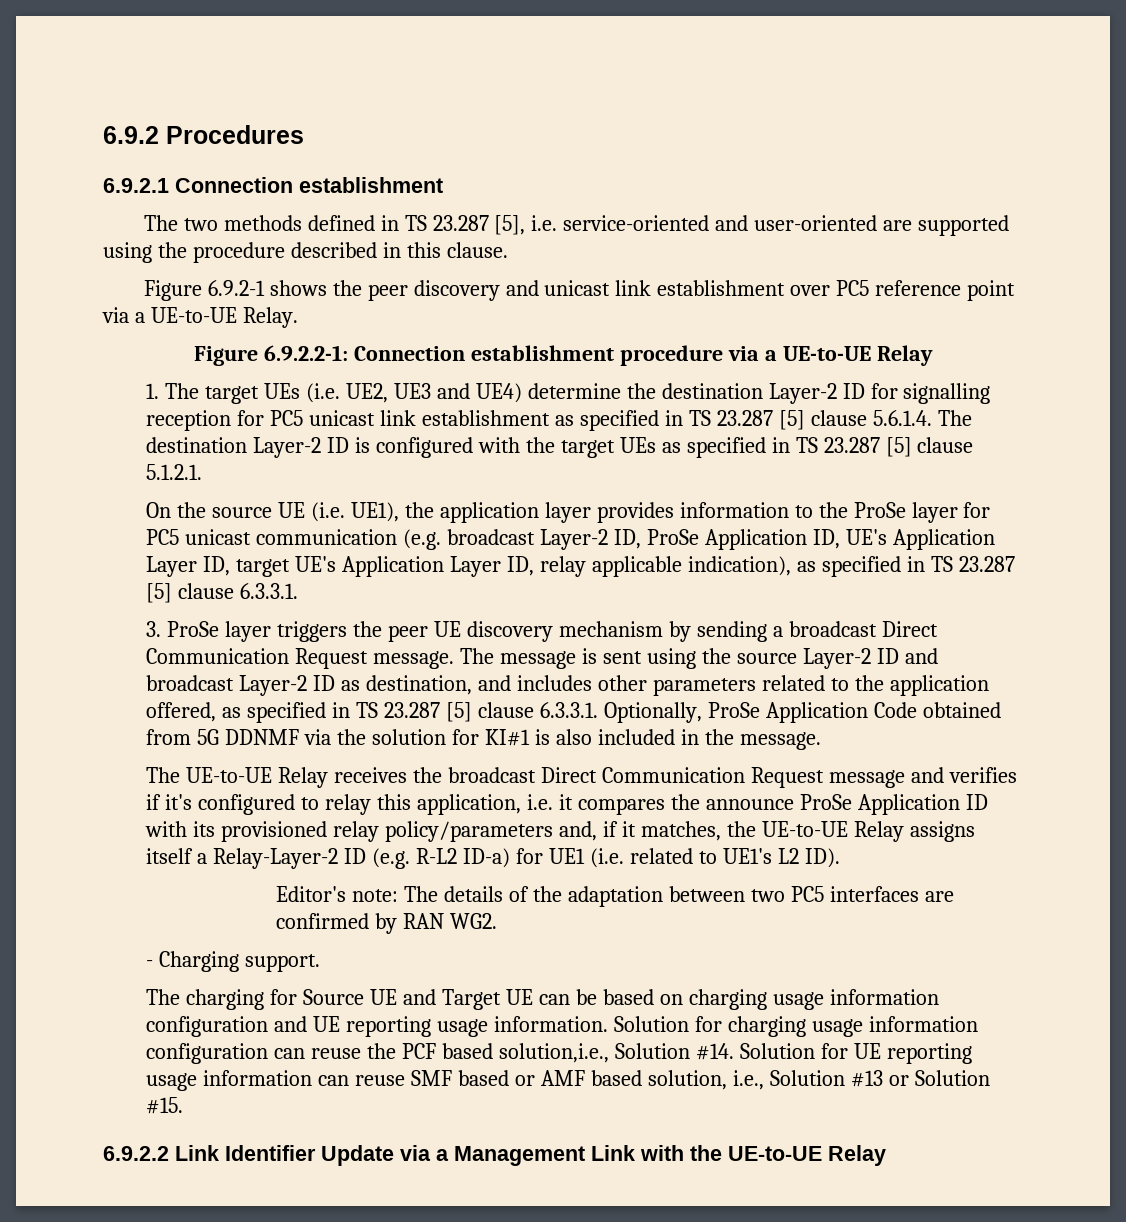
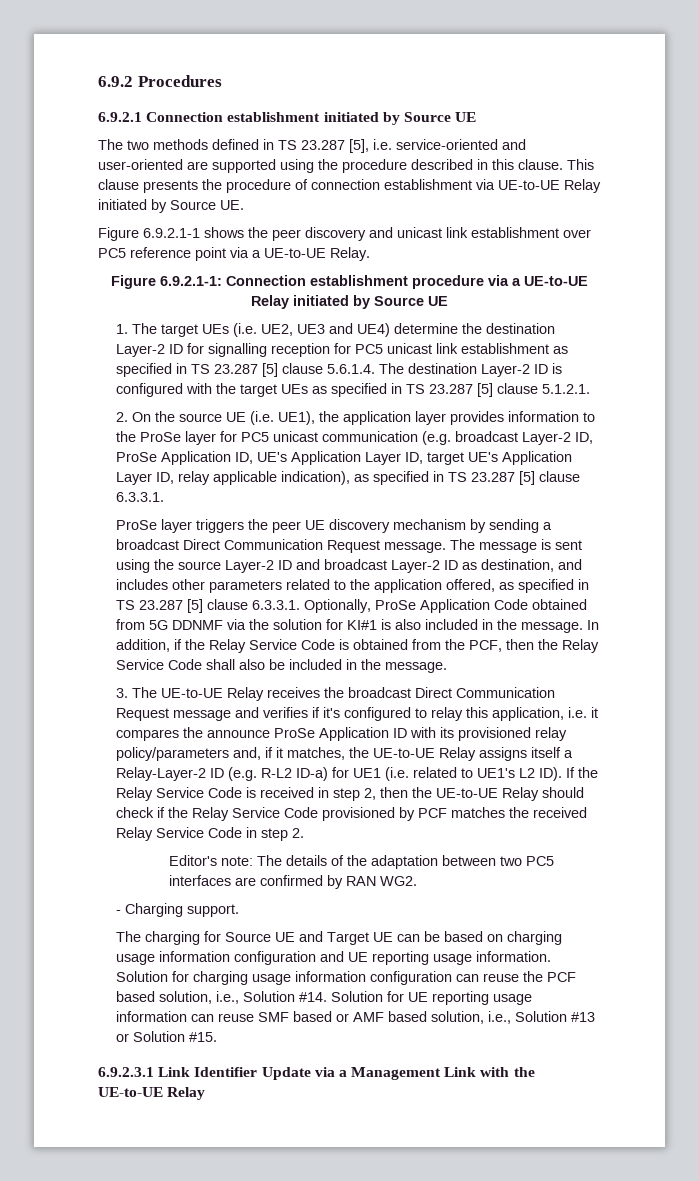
- 6.9.2.1 Connection establishment
+ 6.9.2.1 Connection establishment initiated by Source UE
- The two methods defined in TS 23.287 [5], i.e. service-oriented and user-oriented are supported using the procedure described in this clause.
- Figure 6.9.2-1 shows the peer discovery and unicast link establishment over PC5 reference point via a UE-to-UE Relay.
+ The two methods defined in TS 23.287 [5], i.e. service-oriented and user-oriented are supported using the procedure described in this clause. This clause presents the procedure of connection establishment via UE-to-UE Relay initiated by Source UE.
+ Figure 6.9.2.1-1 shows the peer discovery and unicast link establishment over PC5 reference point via a UE-to-UE Relay.
- Figure 6.9.2.2-1: Connection establishment procedure via a UE-to-UE Relay
+ Figure 6.9.2.1-1: Connection establishment procedure via a UE-to-UE Relay initiated by Source UE
- On the source UE (i.e. UE1), the application layer provides information to the ProSe layer for PC5 unicast communication (e.g. broadcast Layer-2 ID, ProSe Application ID, UE's Application Layer ID, target UE's Application Layer ID, relay applicable indication), as specified in TS 23.287 [5] clause 6.3.3.1.
+ 2. On the source UE (i.e. UE1), the application layer provides information to the ProSe layer for PC5 unicast communication (e.g. broadcast Layer-2 ID, ProSe Application ID, UE's Application Layer ID, target UE's Application Layer ID, relay applicable indication), as specified in TS 23.287 [5] clause 6.3.3.1.
- 3. ProSe layer triggers the peer UE discovery mechanism by sending a broadcast Direct Communication Request message.
+ ProSe layer triggers the peer UE discovery mechanism by sending a broadcast Direct Communication Request message.
- The message is sent using the source Layer-2 ID and broadcast Layer-2 ID as destination, and includes other parameters related to the application offered, as specified in TS 23.287 [5] clause 6.3.3.1. Optionally, ProSe Application Code obtained from 5G DDNMF via the solution for KI#1 is also included in the message.
- The UE-to-UE Relay receives the broadcast Direct Communication Request message and verifies if it's configured to relay this application, i.e. it compares the announce ProSe Application ID with its provisioned relay policy/parameters and, if it matches, the UE-to-UE Relay assigns itself a Relay-Layer-2 ID (e.g. R-L2 ID-a) for UE1 (i.e. related to UE1's L2 ID).
+ The message is sent using the source Layer-2 ID and broadcast Layer-2 ID as destination, and includes other parameters related to the application offered, as specified in TS 23.287 [5] clause 6.3.3.1. Optionally, ProSe Application Code obtained from 5G DDNMF via the solution for KI#1 is also included in the message. In addition, if the Relay Service Code is obtained from the PCF, then the Relay Service Code shall also be included in the message.
+ 3. The UE-to-UE Relay receives the broadcast Direct Communication Request message and verifies if it's configured to relay this application, i.e. it compares the announce ProSe Application ID with its provisioned relay policy/parameters and, if it matches, the UE-to-UE Relay assigns itself a Relay-Layer-2 ID (e.g. R-L2 ID-a) for UE1 (i.e. related to UE1's L2 ID). If the Relay Service Code is received in step 2, then the UE-to-UE Relay should check if the Relay Service Code provisioned by PCF matches the received Relay Service Code in step 2.
- Solution for charging usage information configuration can reuse the PCF based solution,i.e., Solution #14.
+ Solution for charging usage information configuration can reuse the PCF based solution, i.e., Solution #14.
- 6.9.2.2 Link Identifier Update via a Management Link with the UE-to-UE Relay
+ 6.9.2.3.1 Link Identifier Update via a Management Link with the UE-to-UE Relay

